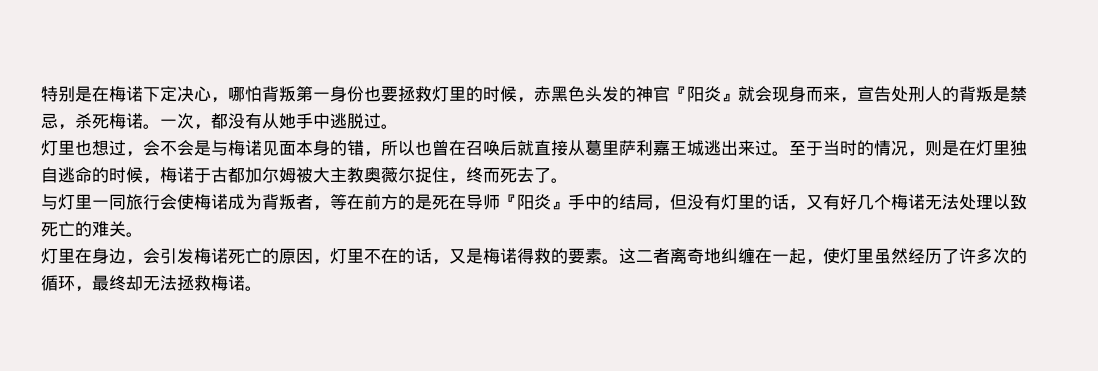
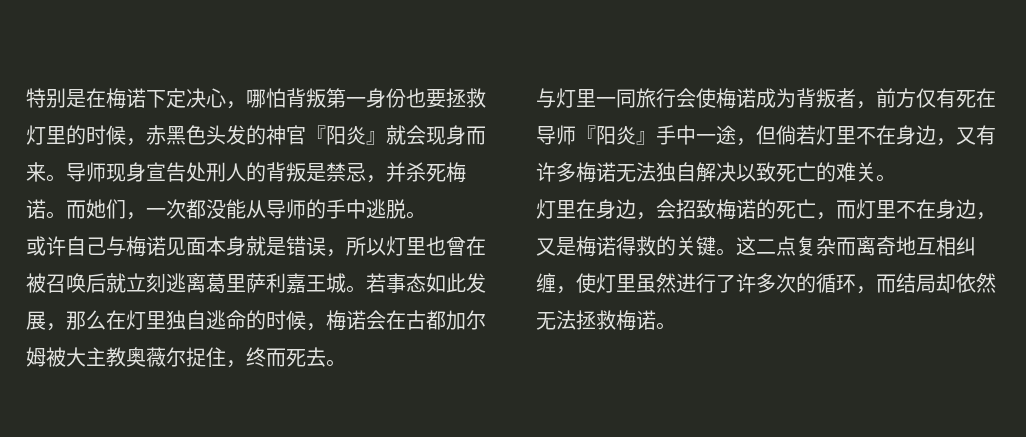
- 特别是在梅诺下定决心，哪怕背叛第一身份也要拯救灯里的时候，赤黑色头发的神官『阳炎』就会现身而来，宣告处刑人的背叛是禁忌，杀死梅诺。
+ 特别是在梅诺下定决心，哪怕背叛第一身份也要拯救灯里的时候，赤黑色头发的神官『阳炎』就会现身而来。导师现身宣告处刑人的背叛是禁忌，并杀死梅诺。
- 一次，都没有从她手中逃脱过。
- 灯里也想过，会不会是与梅诺见面本身的错，所以也曾在召唤后就直接从葛里萨利嘉王城逃出来过。至于当时的情况，则是在灯里独自逃命的时候，梅诺于古都加尔姆被大主教奥薇尔捉住，终而死去了。
+ 而她们，一次都没能从导师的手中逃脱。
+ 或许自己与梅诺见面本身就是错误，所以灯里也曾在被召唤后就立刻逃离葛里萨利嘉王城。若事态如此发展，那么在灯里独自逃命的时候，梅诺会在古都加尔姆被大主教奥薇尔捉住，终而死去。
- 与灯里一同旅行会使梅诺成为背叛者，等在前方的是死在导师『阳炎』手中的结局，但没有灯里的话，又有好几个梅诺无法处理以致死亡的难关。
+ 与灯里一同旅行会使梅诺成为背叛者，前方仅有死在导师『阳炎』手中一途，但倘若灯里不在身边，又有许多梅诺无法独自解决以致死亡的难关。
- 灯里在身边，会引发梅诺死亡的原因，灯里不在的话，又是梅诺得救的要素。这二者离奇地纠缠在一起，使灯里虽然经历了许多次的循环，最终却无法拯救梅诺。
+ 灯里在身边，会招致梅诺的死亡，而灯里不在身边，又是梅诺得救的关键。这二点复杂而离奇地互相纠缠，使灯里虽然进行了许多次的循环，而结局却依然无法拯救梅诺。

